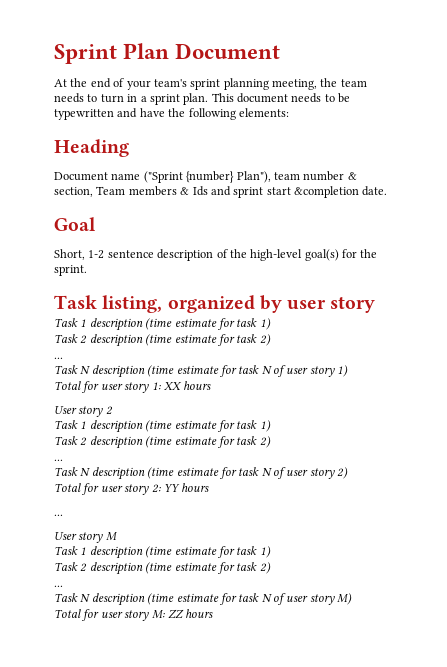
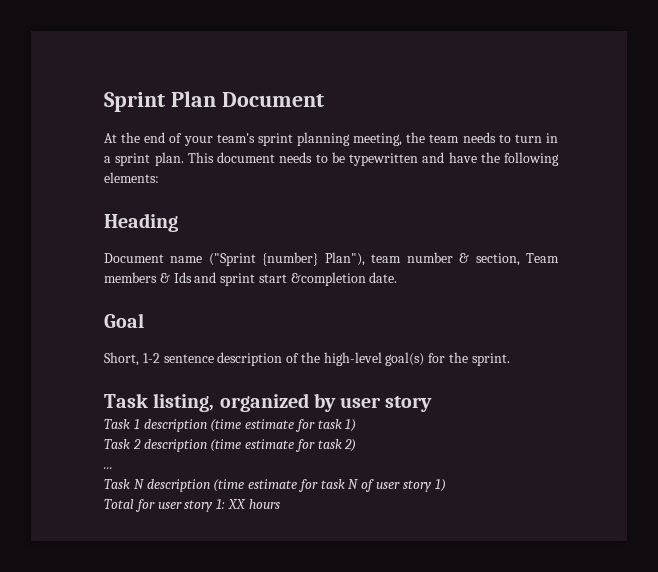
- User story 2
- Task 1 description (time estimate for task 1)
- Task 2 description (time estimate for task 2)
- ...
- Task N description (time estimate for task N of user story 2)
- Total for user story 2: YY hours
- ...
- User story M
- Task 1 description (time estimate for task 1)
- Task 2 description (time estimate for task 2)
- ...
- Task N description (time estimate for task N of user story M)
- Total for user story M: ZZ hours

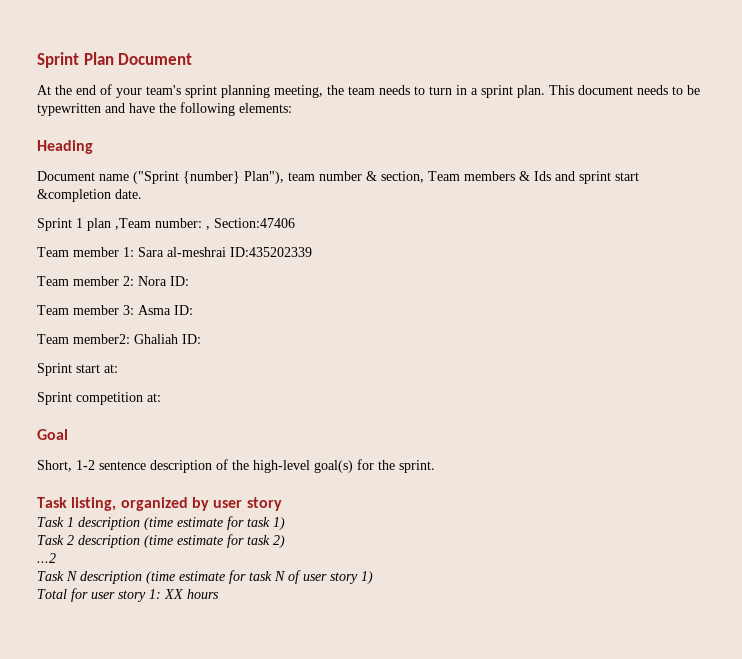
+ Sprint 1 plan ,Team number: , Section:47406
+ Team member 1: Sara al-meshrai ID:435202339
+ Team member 2: Nora ID:
+ Team member 3: Asma ID:
+ Team member2: Ghaliah ID:
+ Sprint start at:
+ Sprint competition at:
- ...
+ ...2

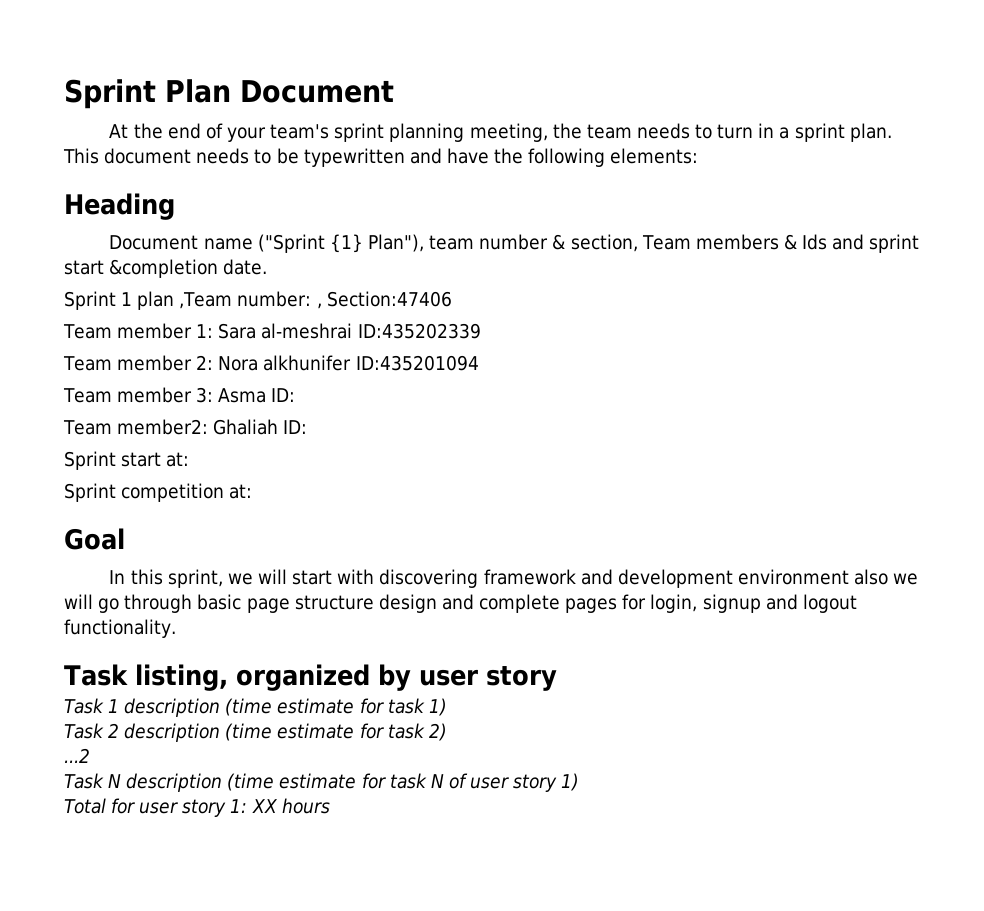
- Document name ("Sprint {number} Plan"), team number & section, Team members & Ids and sprint start &completion date.
+ Document name ("Sprint {1} Plan"), team number & section, Team members & Ids and sprint start &completion date.
- Team member 2: Nora ID:
+ Team member 2: Nora alkhunifer ID:435201094
- Short, 1-2 sentence description of the high-level goal(s) for the sprint.
+ In this sprint, we will start with discovering framework and development environment also we will go through basic page structure design and complete pages for login, signup and logout functionality.

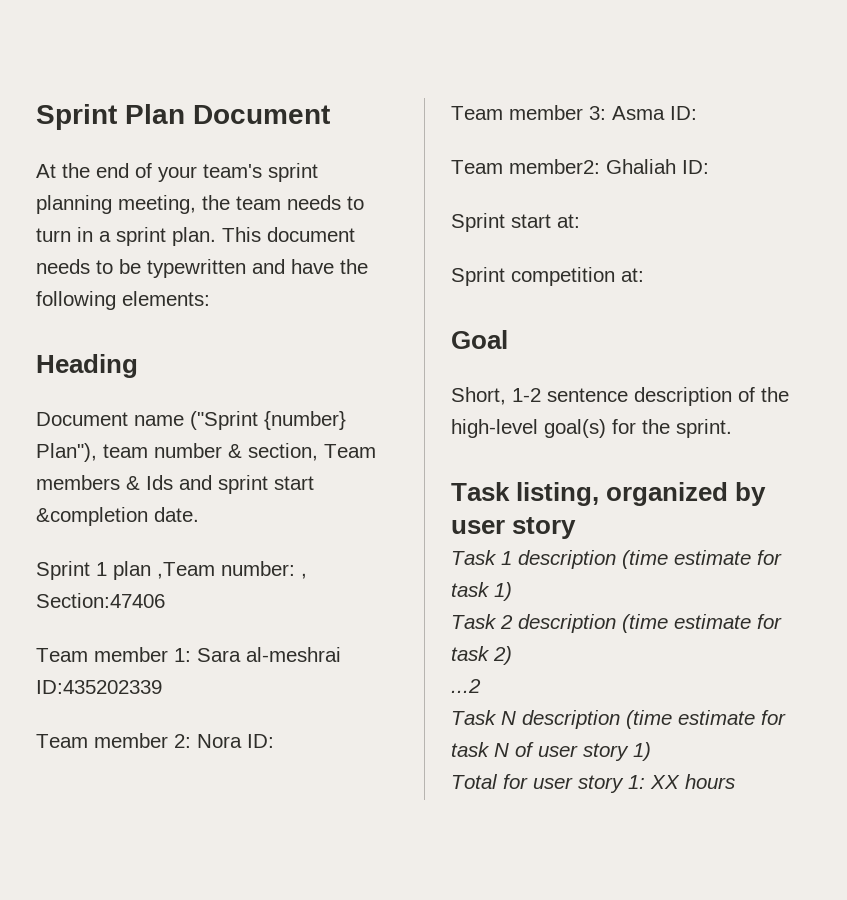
- Document name ("Sprint {1} Plan"), team number & section, Team members & Ids and sprint start &completion date.
+ Document name ("Sprint {number} Plan"), team number & section, Team members & Ids and sprint start &completion date.
- Team member 2: Nora alkhunifer ID:435201094
+ Team member 2: Nora ID:
- In this sprint, we will start with discovering framework and development environment also we will go through basic page structure design and complete pages for login, signup and logout functionality.
+ Short, 1-2 sentence description of the high-level goal(s) for the sprint.

